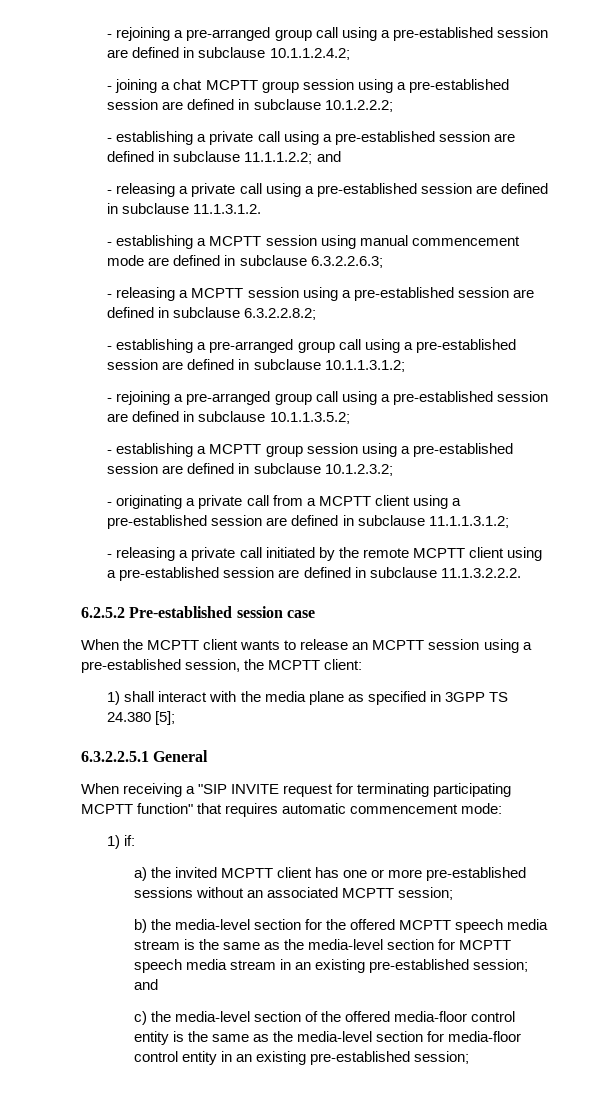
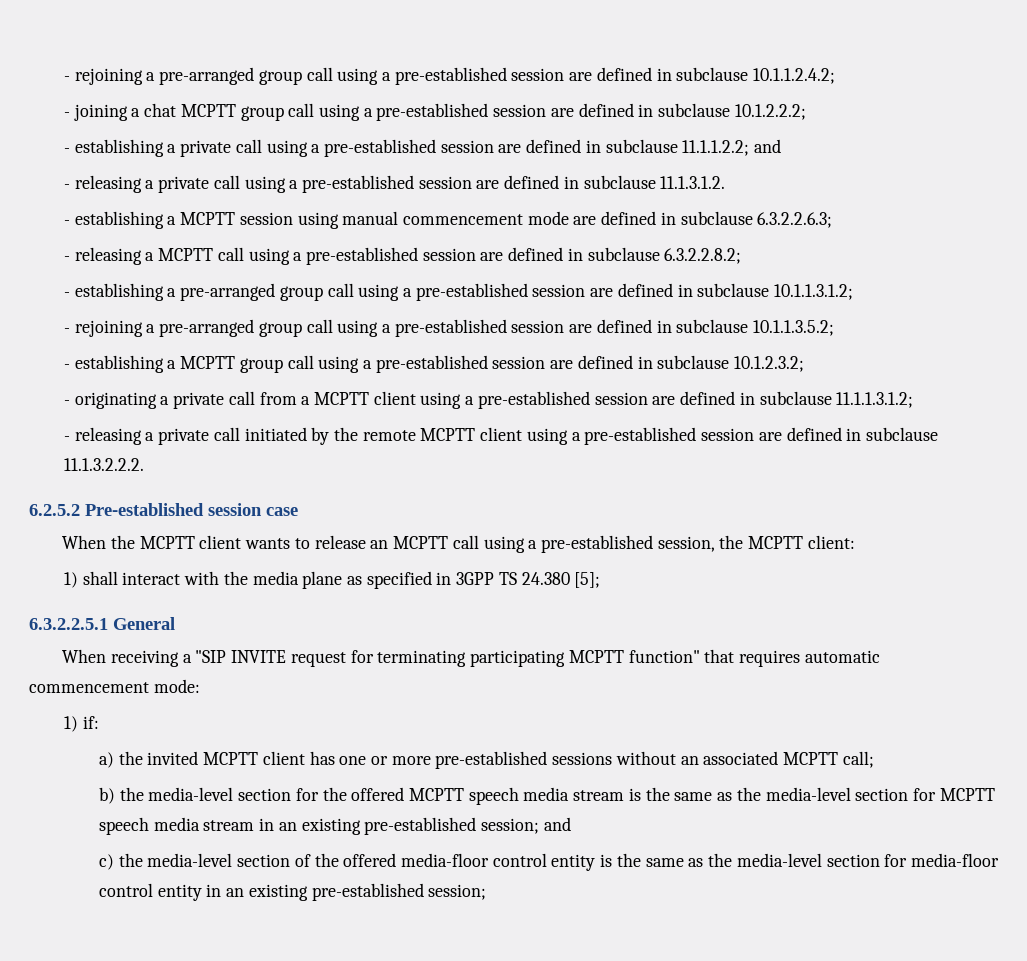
- - joining a chat MCPTT group session using a pre-established session are defined in subclause 10.1.2.2.2;
+ - joining a chat MCPTT group call using a pre-established session are defined in subclause 10.1.2.2.2;
- - releasing a MCPTT session using a pre-established session are defined in subclause 6.3.2.2.8.2;
+ - releasing a MCPTT call using a pre-established session are defined in subclause 6.3.2.2.8.2;
- - establishing a MCPTT group session using a pre-established session are defined in subclause 10.1.2.3.2;
+ - establishing a MCPTT group call using a pre-established session are defined in subclause 10.1.2.3.2;
- When the MCPTT client wants to release an MCPTT session using a pre-established session, the MCPTT client:
+ When the MCPTT client wants to release an MCPTT call using a pre-established session, the MCPTT client:
- a) the invited MCPTT client has one or more pre-established sessions without an associated MCPTT session;
+ a) the invited MCPTT client has one or more pre-established sessions without an associated MCPTT call;

